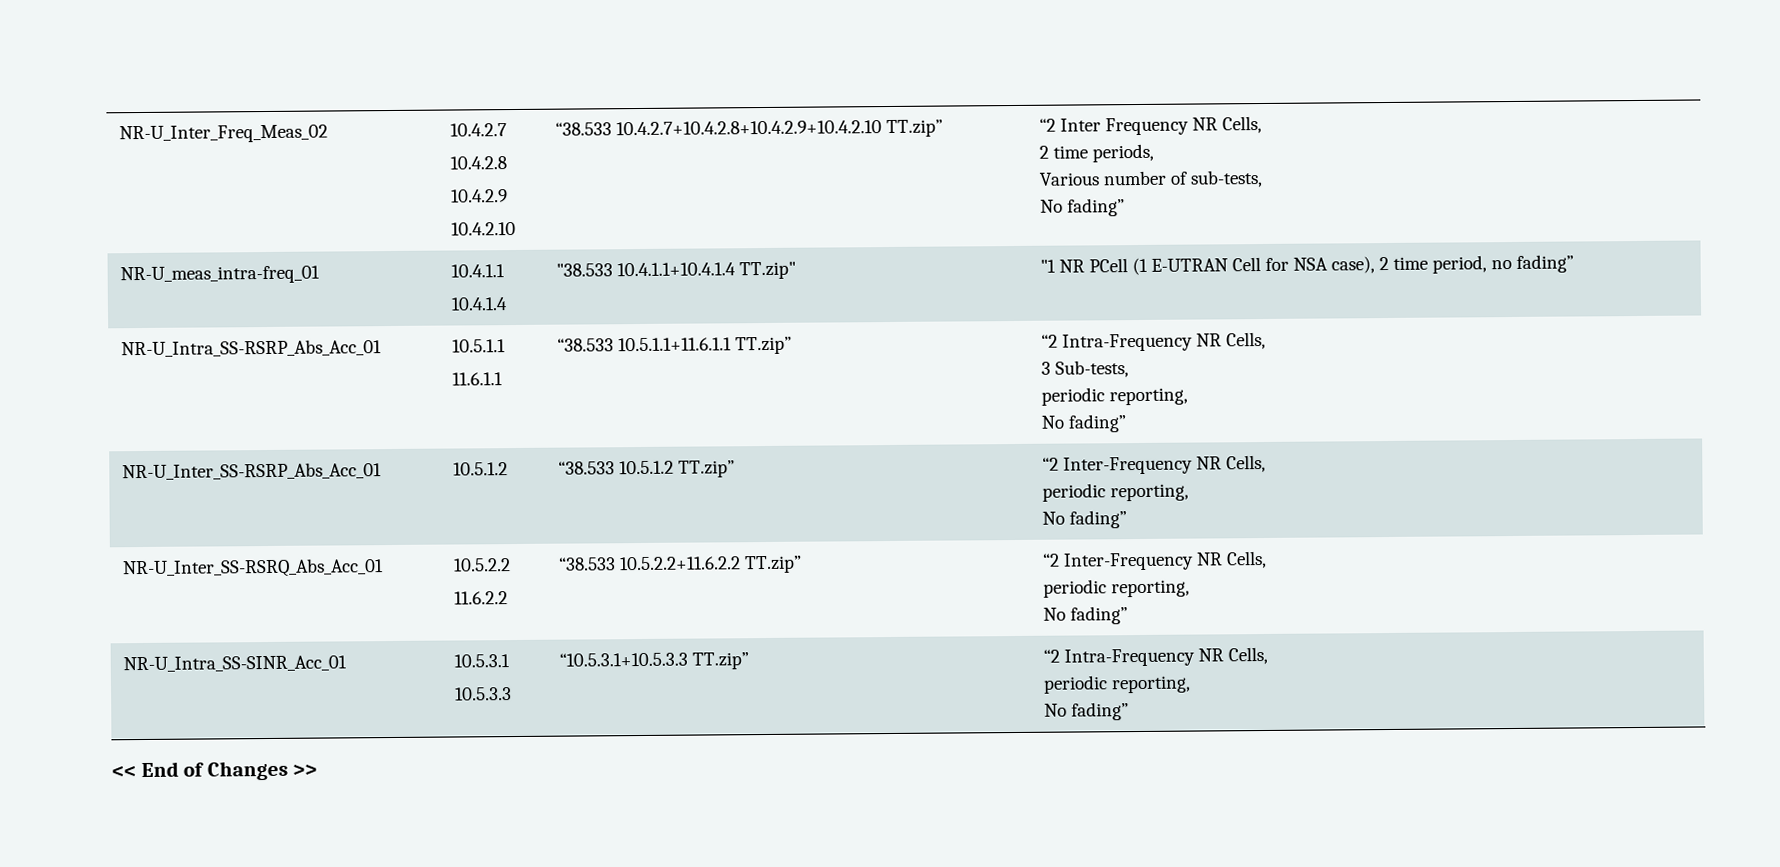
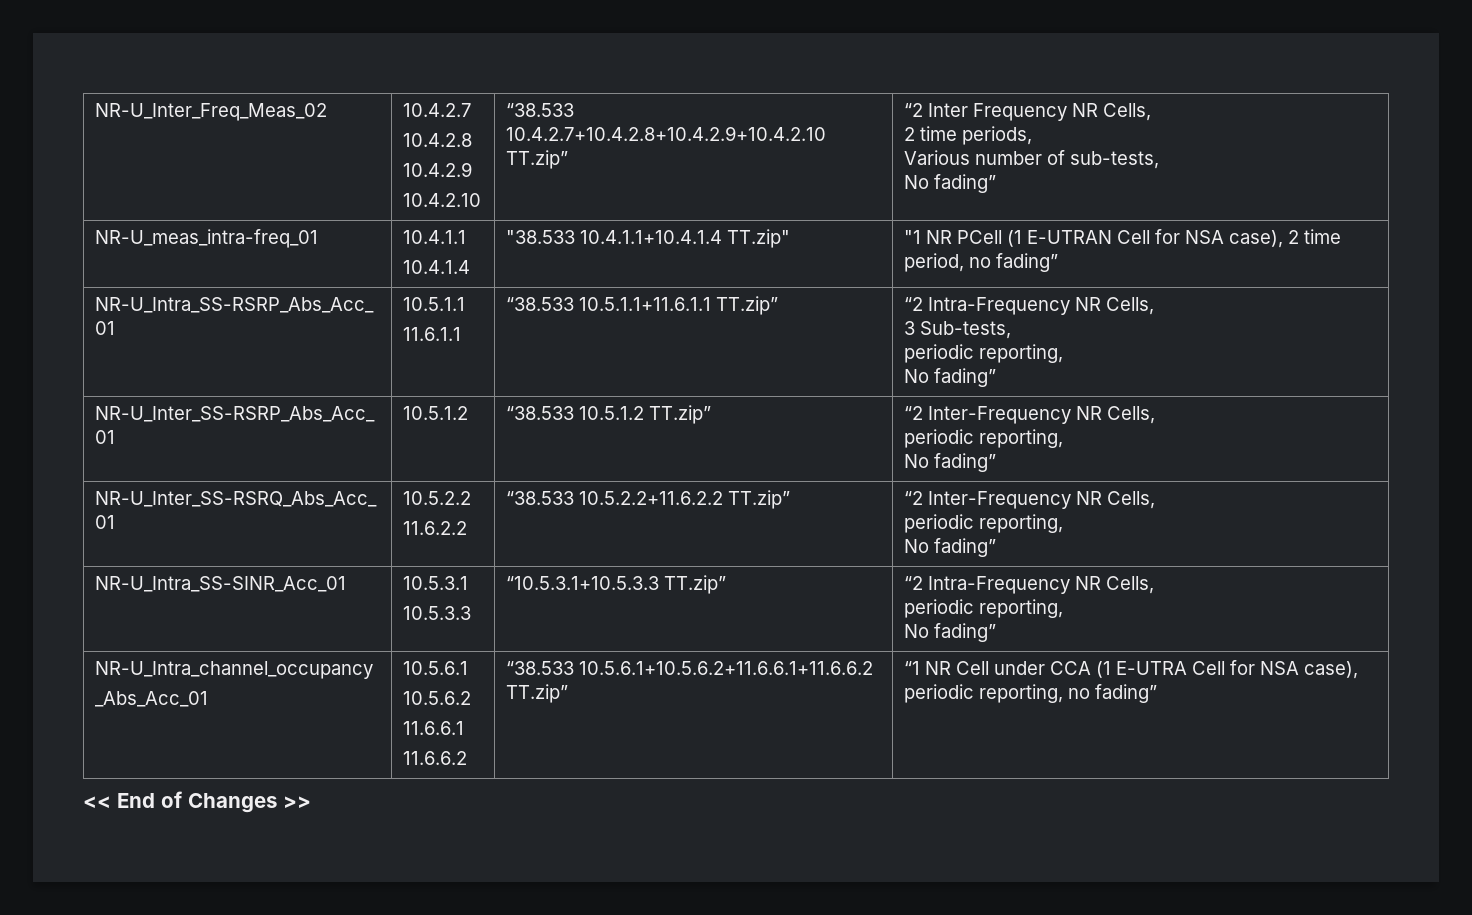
+ NR-U_Intra_channel_occupancy
+ _Abs_Acc_01 | 10.5.6.1
+ 10.5.6.2
+ 11.6.6.1
+ 11.6.6.2 | “38.533 10.5.6.1+10.5.6.2+11.6.6.1+11.6.6.2 TT.zip” | “1 NR Cell under CCA (1 E-UTRA Cell for NSA case), periodic reporting, no fading”

